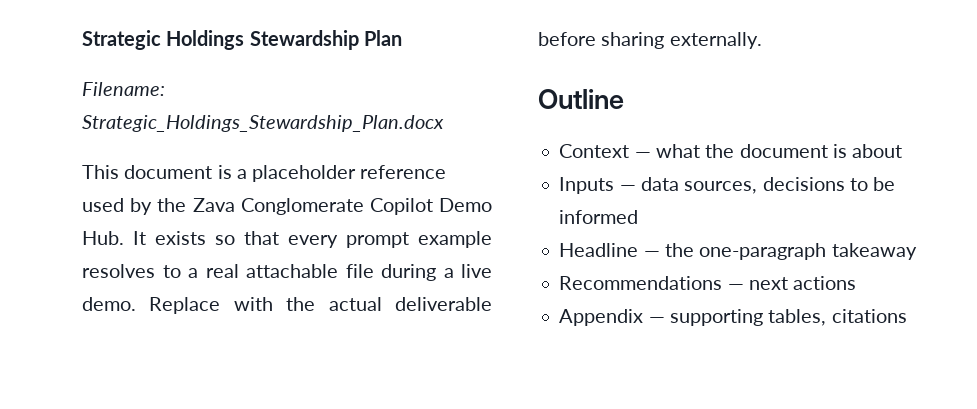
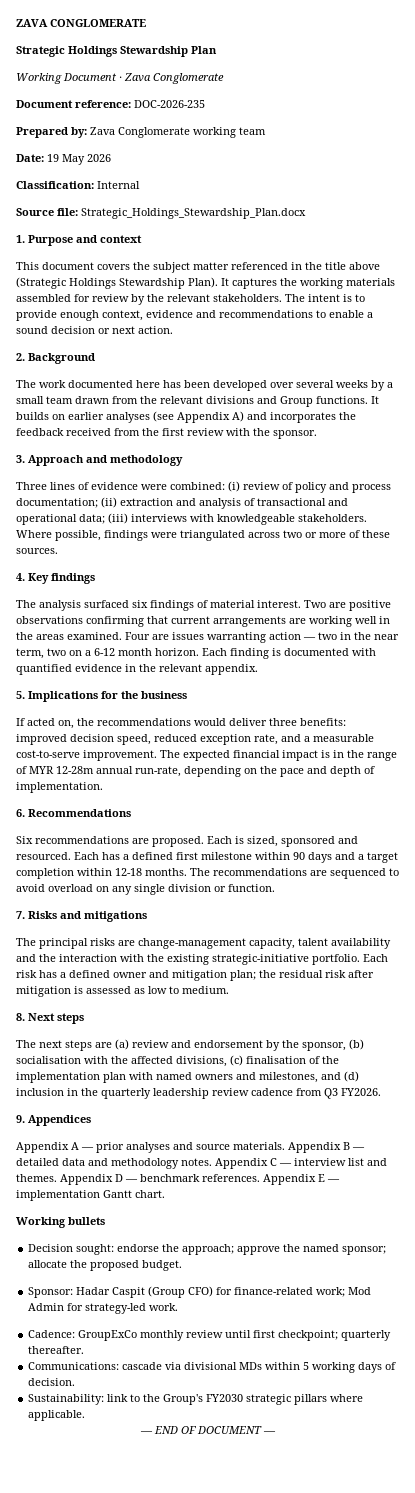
+ ZAVA CONGLOMERATE
- Filename: Strategic_Holdings_Stewardship_Plan.docx
- This document is a placeholder reference used by the Zava Conglomerate Copilot Demo Hub. It exists so that every prompt example resolves to a real attachable file during a live demo. Replace with the actual deliverable before sharing externally.
- Outline
- Context — what the document is about
- Inputs — data sources, decisions to be informed
- Headline — the one-paragraph takeaway
- Recommendations — next actions
- Appendix — supporting tables, citations
+ Working Document · Zava Conglomerate
+ Document reference: DOC-2026-235
+ Prepared by: Zava Conglomerate working team
+ Date: 19 May 2026
+ Classification: Internal
+ Source file: Strategic_Holdings_Stewardship_Plan.docx
+ 1. Purpose and context
+ This document covers the subject matter referenced in the title above (Strategic Holdings Stewardship Plan). It captures the working materials assembled for review by the relevant stakeholders. The intent is to provide enough context, evidence and recommendations to enable a sound decision or next action.
+ 2. Background
+ The work documented here has been developed over several weeks by a small team drawn from the relevant divisions and Group functions. It builds on earlier analyses (see Appendix A) and incorporates the feedback received from the first review with the sponsor.
+ 3. Approach and methodology
+ Three lines of evidence were combined: (i) review of policy and process documentation; (ii) extraction and analysis of transactional and operational data; (iii) interviews with knowledgeable stakeholders. Where possible, findings were triangulated across two or more of these sources.
+ 4. Key findings
+ The analysis surfaced six findings of material interest. Two are positive observations confirming that current arrangements are working well in the areas examined. Four are issues warranting action — two in the near term, two on a 6-12 month horizon. Each finding is documented with quantified evidence in the relevant appendix.
+ 5. Implications for the business
+ If acted on, the recommendations would deliver three benefits: improved decision speed, reduced exception rate, and a measurable cost-to-serve improvement. The expected financial impact is in the range of MYR 12-28m annual run-rate, depending on the pace and depth of implementation.
+ 6. Recommendations
+ Six recommendations are proposed. Each is sized, sponsored and resourced. Each has a defined first milestone within 90 days and a target completion within 12-18 months. The recommendations are sequenced to avoid overload on any single division or function.
+ 7. Risks and mitigations
+ The principal risks are change-management capacity, talent availability and the interaction with the existing strategic-initiative portfolio. Each risk has a defined owner and mitigation plan; the residual risk after mitigation is assessed as low to medium.
+ 8. Next steps
+ The next steps are (a) review and endorsement by the sponsor, (b) socialisation with the affected divisions, (c) finalisation of the implementation plan with named owners and milestones, and (d) inclusion in the quarterly leadership review cadence from Q3 FY2026.
+ 9. Appendices
+ Appendix A — prior analyses and source materials. Appendix B — detailed data and methodology notes. Appendix C — interview list and themes. Appendix D — benchmark references. Appendix E — implementation Gantt chart.
+ Working bullets
+ Decision sought: endorse the approach; approve the named sponsor; allocate the proposed budget.
+ Sponsor: Hadar Caspit (Group CFO) for finance-related work; Mod Admin for strategy-led work.
+ Cadence: GroupExCo monthly review until first checkpoint; quarterly thereafter.
+ Communications: cascade via divisional MDs within 5 working days of decision.
+ Sustainability: link to the Group's FY2030 strategic pillars where applicable.
+ — END OF DOCUMENT —

